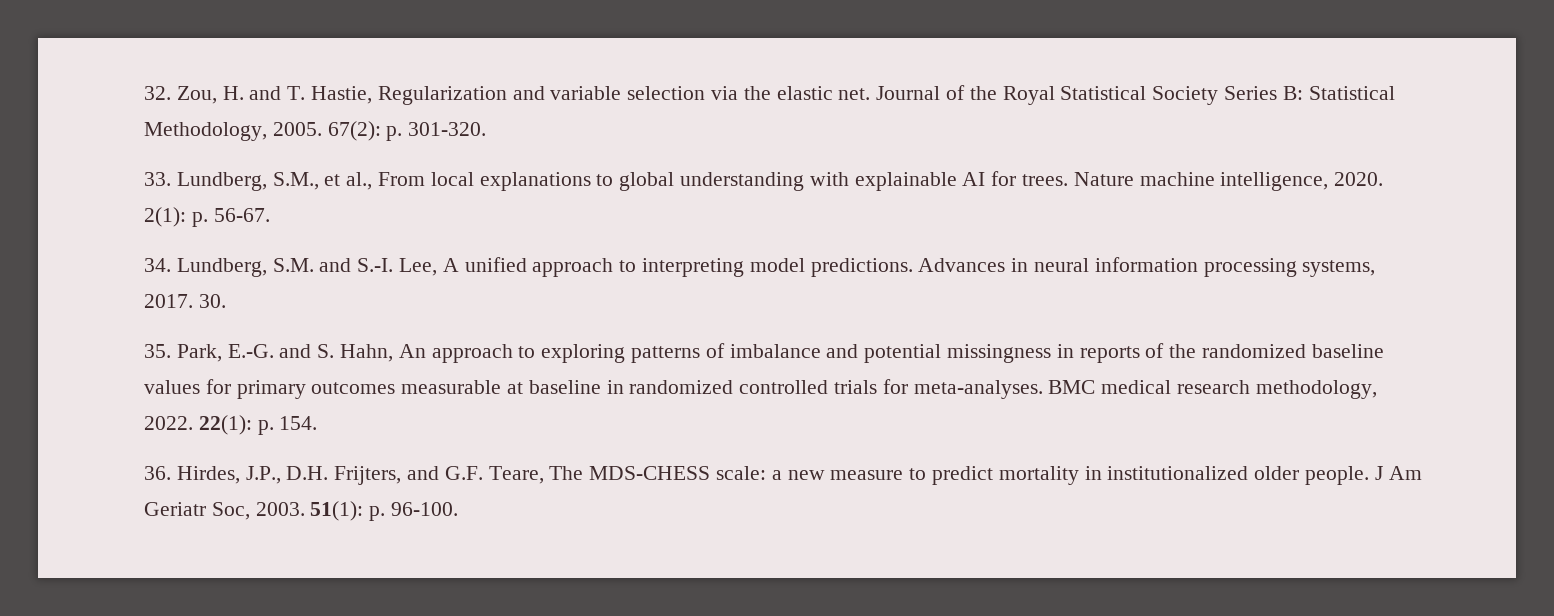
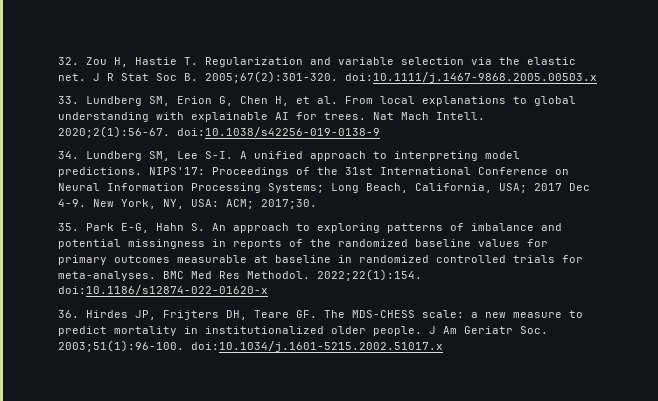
- 32. Zou, H. and T. Hastie, Regularization and variable selection via the elastic net.
+ 32. Zou H, Hastie T. Regularization and variable selection via the elastic net.
- Journal of the Royal Statistical Society Series B: Statistical Methodology, 2005. 67(2): p. 301-320.
- 33. Lundberg, S.M., et al., From local explanations to global understanding with explainable AI for trees.
+ J R Stat Soc B. 2005;67(2):301-320. doi:10.1111/j.1467-9868.2005.00503.x
+ 33. Lundberg SM, Erion G, Chen H, et al. From local explanations to global understanding with explainable AI for trees.
- Nature machine intelligence, 2020. 2(1): p. 56-67.
- 34. Lundberg, S.M. and S.-I. Lee, A unified approach to interpreting model predictions.
+ Nat Mach Intell. 2020;2(1):56-67. doi:10.1038/s42256-019-0138-9
+ 34. Lundberg SM, Lee S-I. A unified approach to interpreting model predictions.
- Advances in neural information processing systems, 2017. 30.
- 35. Park, E.-G. and S. Hahn, An approach to exploring patterns of imbalance and potential missingness in reports of the randomized baseline values for primary outcomes measurable at baseline in randomized controlled trials for meta-analyses.
+ NIPS'17: Proceedings of the 31st International Conference on Neural Information Processing Systems; Long Beach, California, USA; 2017 Dec 4-9. New York, NY, USA: ACM; 2017;30.
+ 35. Park E-G, Hahn S. An approach to exploring patterns of imbalance and potential missingness in reports of the randomized baseline values for primary outcomes measurable at baseline in randomized controlled trials for meta-analyses.
- BMC medical research methodology, 2022. 22(1): p. 154.
- 36. Hirdes, J.P., D.H. Frijters, and G.F. Teare, The MDS-CHESS scale: a new measure to predict mortality in institutionalized older people.
+ BMC Med Res Methodol. 2022;22(1):154. doi:10.1186/s12874-022-01620-x
+ 36. Hirdes JP, Frijters DH, Teare GF. The MDS-CHESS scale: a new measure to predict mortality in institutionalized older people.
- J Am Geriatr Soc, 2003. 51(1): p. 96-100.
+ J Am Geriatr Soc. 2003;51(1):96-100. doi:10.1034/j.1601-5215.2002.51017.x

